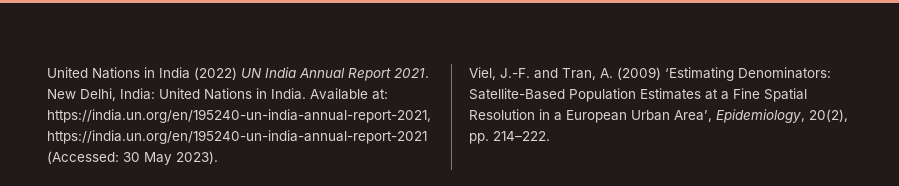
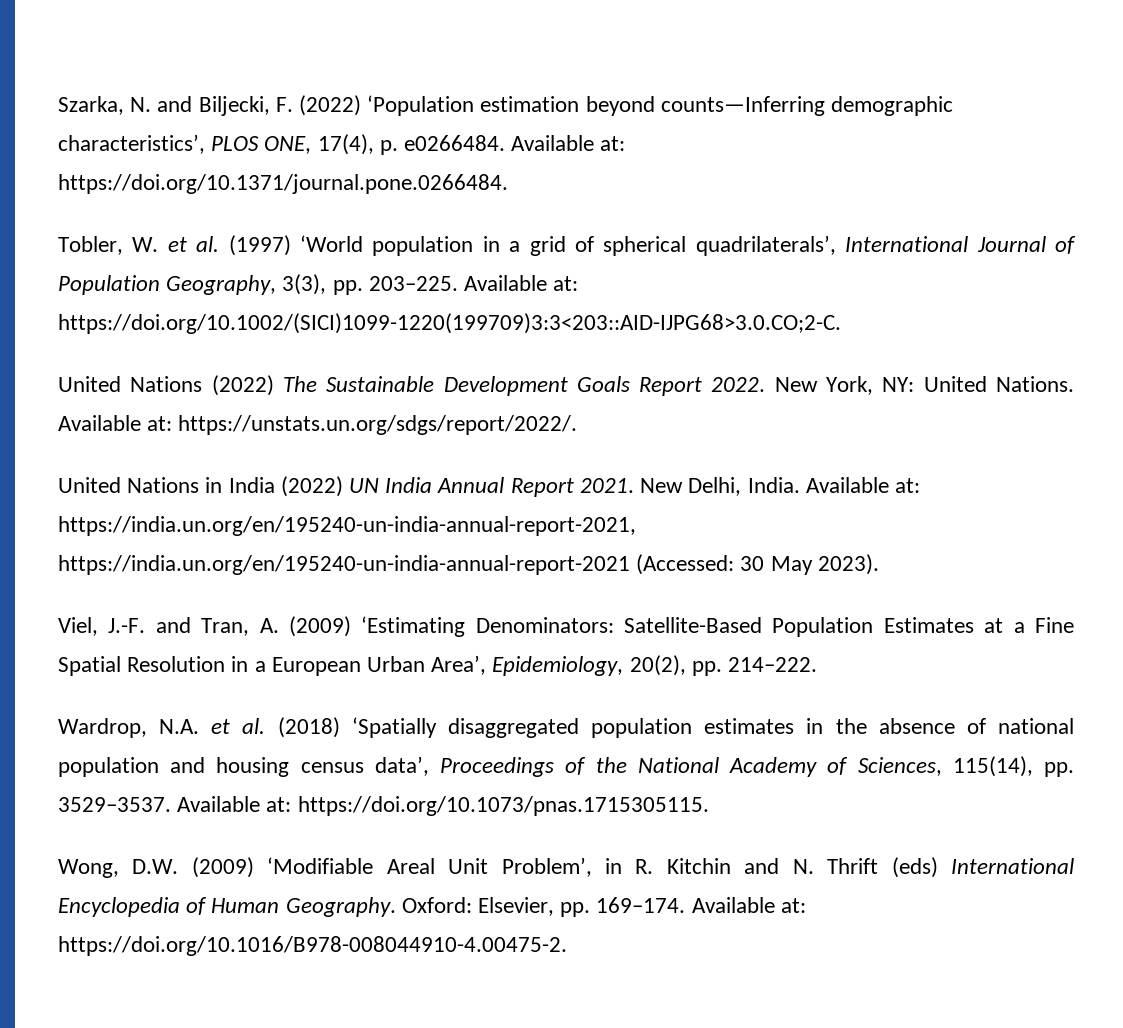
+ Szarka, N. and Biljecki, F. (2022) ‘Population estimation beyond counts—Inferring demographic characteristics’, PLOS ONE, 17(4), p. e0266484. Available at: https://doi.org/10.1371/journal.pone.0266484.
+ Tobler, W. et al. (1997) ‘World population in a grid of spherical quadrilaterals’, International Journal of Population Geography, 3(3), pp. 203–225. Available at: https://doi.org/10.1002/(SICI)1099-1220(199709)3:3<203::AID-IJPG68>3.0.CO;2-C.
+ United Nations (2022) The Sustainable Development Goals Report 2022. New York, NY: United Nations. Available at: https://unstats.un.org/sdgs/report/2022/.
- New Delhi, India: United Nations in India.
+ New Delhi, India.
+ Wardrop, N.A. et al. (2018) ‘Spatially disaggregated population estimates in the absence of national population and housing census data’, Proceedings of the National Academy of Sciences, 115(14), pp. 3529–3537. Available at: https://doi.org/10.1073/pnas.1715305115.
+ Wong, D.W. (2009) ‘Modifiable Areal Unit Problem’, in R. Kitchin and N. Thrift (eds) International Encyclopedia of Human Geography. Oxford: Elsevier, pp. 169–174. Available at: https://doi.org/10.1016/B978-008044910-4.00475-2.

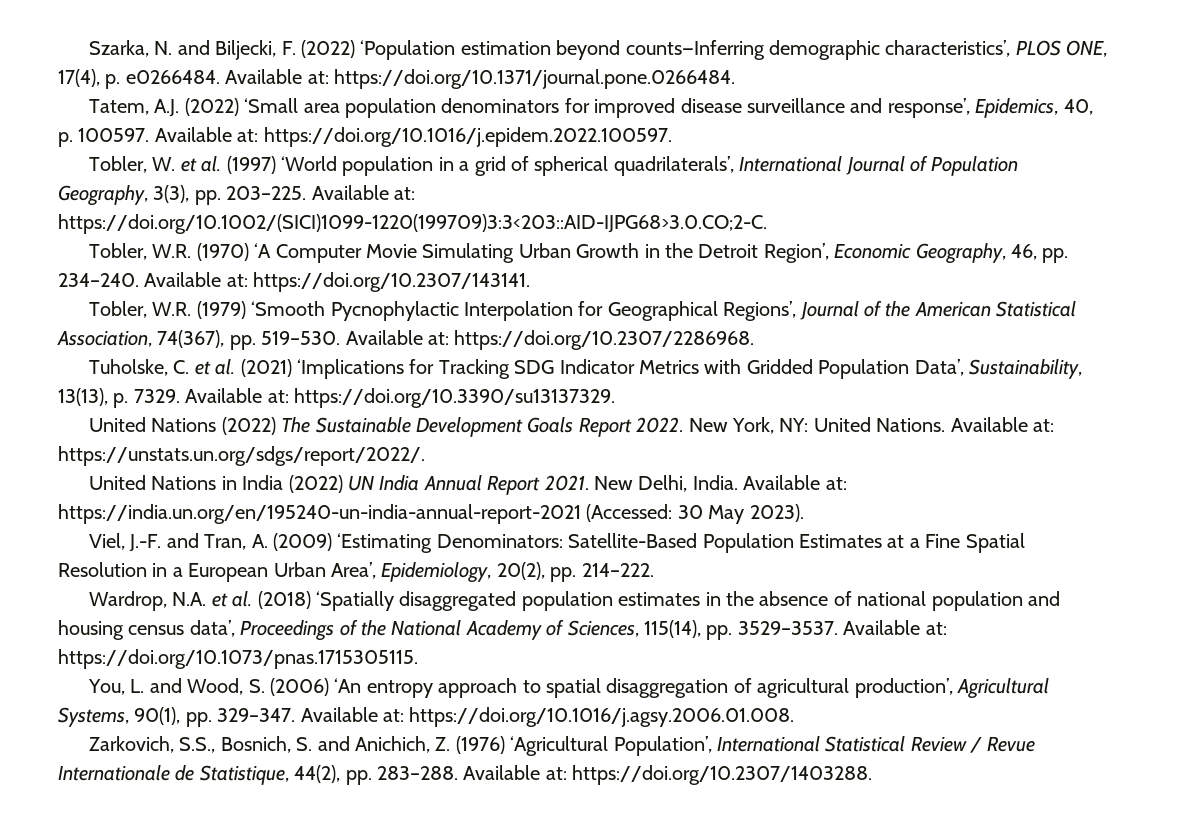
+ Tatem, A.J. (2022) ‘Small area population denominators for improved disease surveillance and response’, Epidemics, 40, p. 100597. Available at: https://doi.org/10.1016/j.epidem.2022.100597.
+ Tobler, W.R. (1970) ‘A Computer Movie Simulating Urban Growth in the Detroit Region’, Economic Geography, 46, pp. 234–240. Available at: https://doi.org/10.2307/143141.
+ Tobler, W.R. (1979) ‘Smooth Pycnophylactic Interpolation for Geographical Regions’, Journal of the American Statistical Association, 74(367), pp. 519–530. Available at: https://doi.org/10.2307/2286968.
+ Tuholske, C. et al. (2021) ‘Implications for Tracking SDG Indicator Metrics with Gridded Population Data’, Sustainability, 13(13), p. 7329. Available at: https://doi.org/10.3390/su13137329.
- Available at: https://india.un.org/en/195240-un-india-annual-report-2021, https://india.un.org/en/195240-un-india-annual-report-2021 (Accessed: 30 May 2023).
+ Available at: https://india.un.org/en/195240-un-india-annual-report-2021 (Accessed: 30 May 2023).
- Wong, D.W. (2009) ‘Modifiable Areal Unit Problem’, in R. Kitchin and N. Thrift (eds) International Encyclopedia of Human Geography. Oxford: Elsevier, pp. 169–174. Available at: https://doi.org/10.1016/B978-008044910-4.00475-2.
+ You, L. and Wood, S. (2006) ‘An entropy approach to spatial disaggregation of agricultural production’, Agricultural Systems, 90(1), pp. 329–347. Available at: https://doi.org/10.1016/j.agsy.2006.01.008.
+ Zarkovich, S.S., Bosnich, S. and Anichich, Z. (1976) ‘Agricultural Population’, International Statistical Review / Revue Internationale de Statistique, 44(2), pp. 283–288. Available at: https://doi.org/10.2307/1403288.

